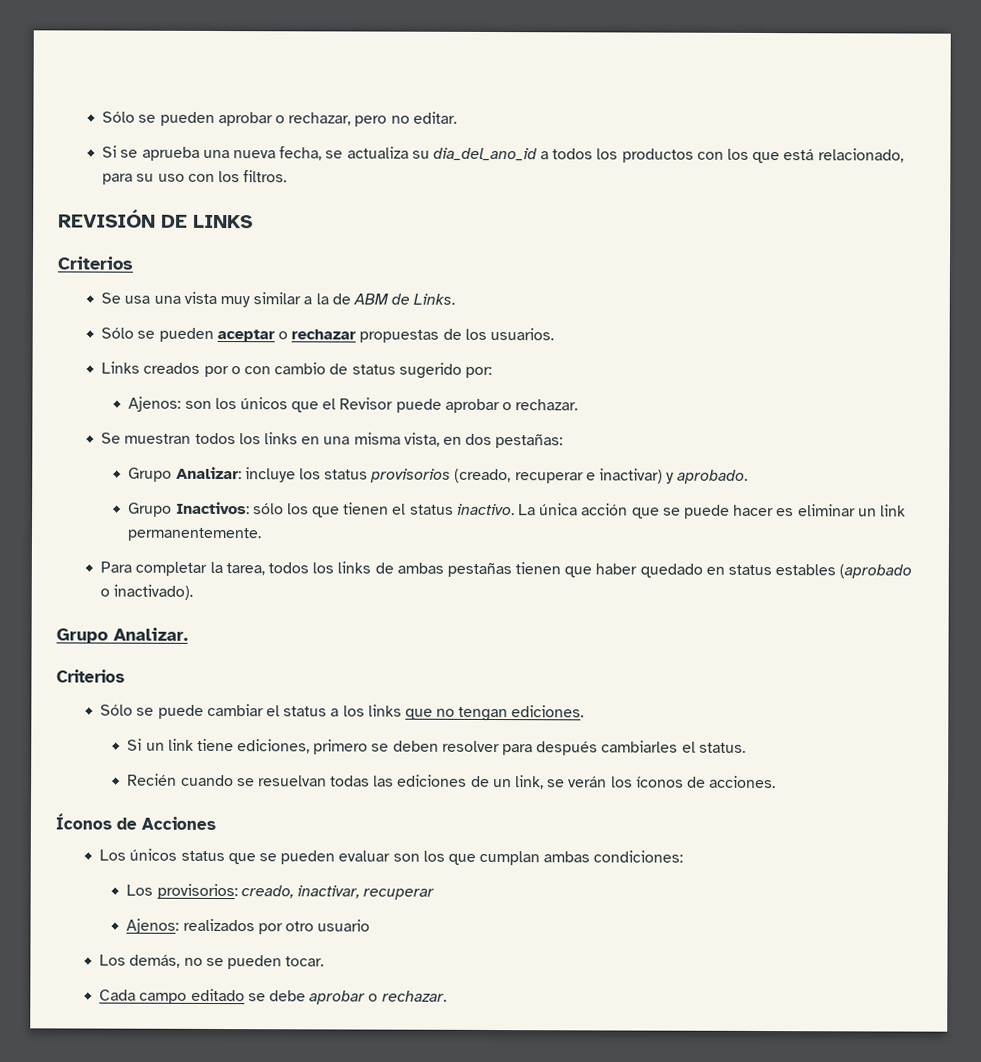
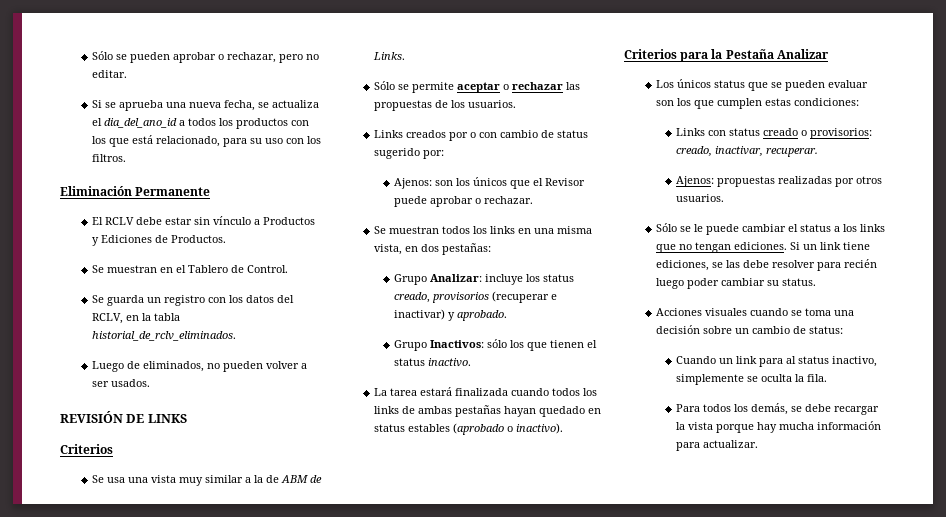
- Si se aprueba una nueva fecha, se actualiza su dia_del_ano_id a todos los productos con los que está relacionado, para su uso con los filtros.
+ Si se aprueba una nueva fecha, se actualiza el dia_del_ano_id a todos los productos con los que está relacionado, para su uso con los filtros.
+ Eliminación Permanente
+ El RCLV debe estar sin vínculo a Productos y Ediciones de Productos.
+ Se muestran en el Tablero de Control.
+ Se guarda un registro con los datos del RCLV, en la tabla historial_de_rclv_eliminados.
+ Luego de eliminados, no pueden volver a ser usados.
- Sólo se pueden aceptar o rechazar propuestas de los usuarios.
+ Sólo se permite aceptar o rechazar las propuestas de los usuarios.
- Grupo Analizar: incluye los status provisorios (creado, recuperar e inactivar) y aprobado.
+ Grupo Analizar: incluye los status creado, provisorios (recuperar e inactivar) y aprobado.
- Grupo Inactivos: sólo los que tienen el status inactivo. La única acción que se puede hacer es eliminar un link permanentemente.
- Para completar la tarea, todos los links de ambas pestañas tienen que haber quedado en status estables (aprobado o inactivado).
- Grupo Analizar.
- Criterios
- Sólo se puede cambiar el status a los links que no tengan ediciones.
- Si un link tiene ediciones, primero se deben resolver para después cambiarles el status.
- Recién cuando se resuelvan todas las ediciones de un link, se verán los íconos de acciones.
- Íconos de Acciones
- Los únicos status que se pueden evaluar son los que cumplan ambas condiciones:
- Los provisorios: creado, inactivar, recuperar
- Ajenos: realizados por otro usuario
- Los demás, no se pueden tocar.
- Cada campo editado se debe aprobar o rechazar.
+ Grupo Inactivos: sólo los que tienen el status inactivo.
+ La tarea estará finalizada cuando todos los links de ambas pestañas hayan quedado en status estables (aprobado o inactivo).
+ Criterios para la Pestaña Analizar
+ Los únicos status que se pueden evaluar son los que cumplen estas condiciones:
+ Links con status creado o provisorios: creado, inactivar, recuperar.
+ Ajenos: propuestas realizadas por otros usuarios.
+ Sólo se le puede cambiar el status a los links que no tengan ediciones. Si un link tiene ediciones, se las debe resolver para recién luego poder cambiar su status.
+ Acciones visuales cuando se toma una decisión sobre un cambio de status:
+ Cuando un link para al status inactivo, simplemente se oculta la fila.
+ Para todos los demás, se debe recargar la vista porque hay mucha información para actualizar.

